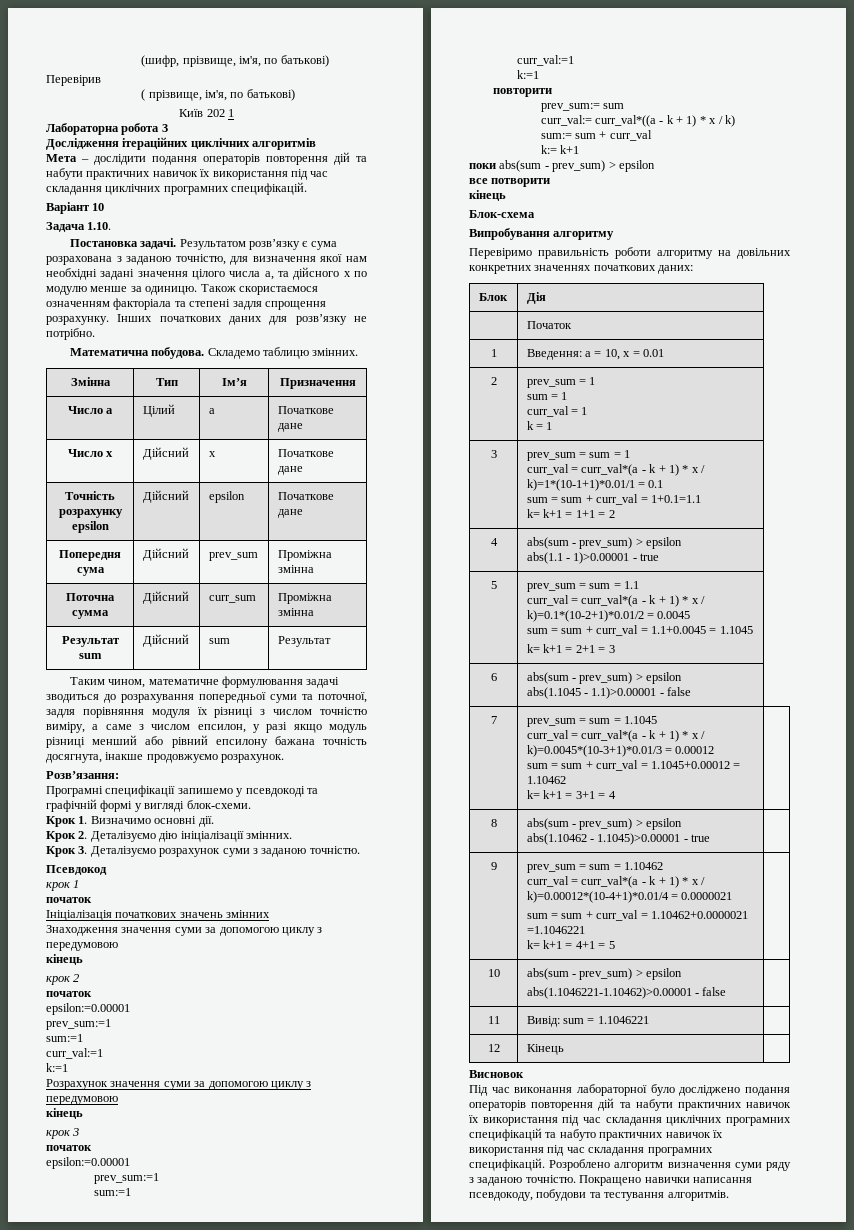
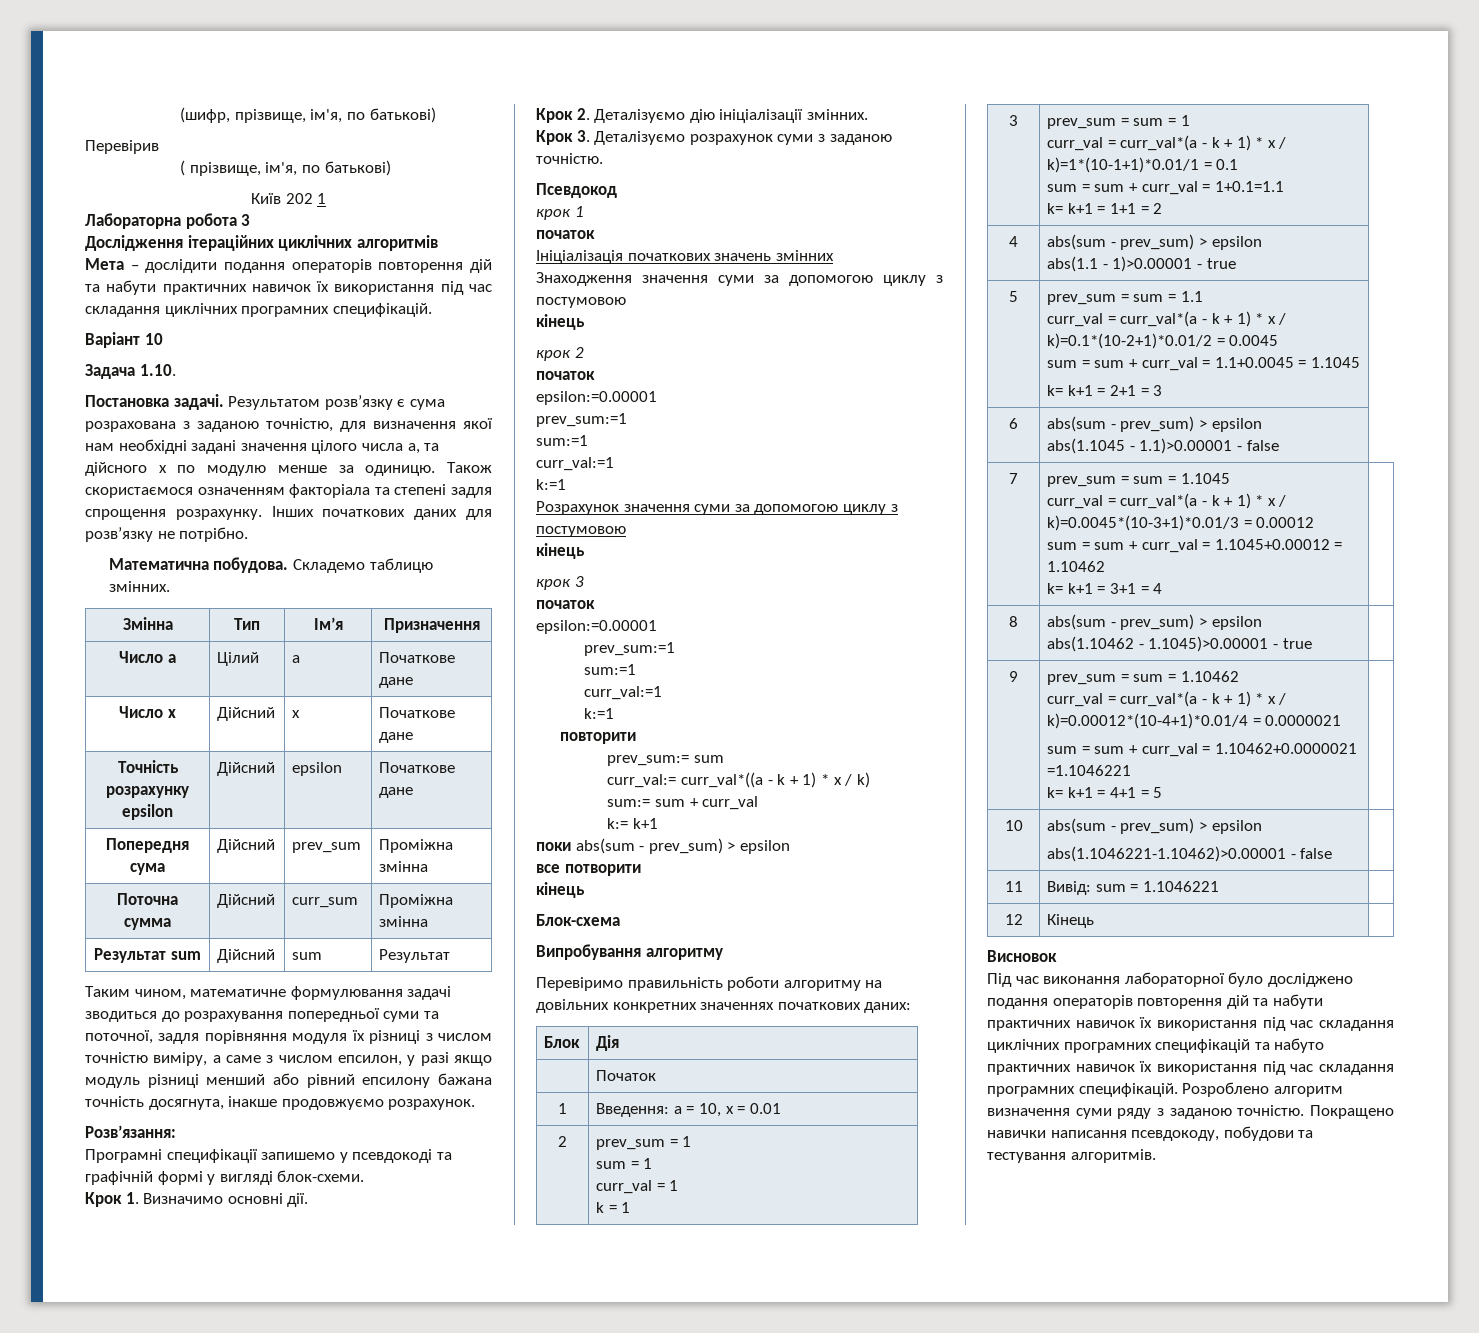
- Знаходження значення суми за допомогою циклу з передумовою
+ Знаходження значення суми за допомогою циклу з постумовою
- Розрахунок значення суми за допомогою циклу з передумовою
+ Розрахунок значення суми за допомогою циклу з постумовою

